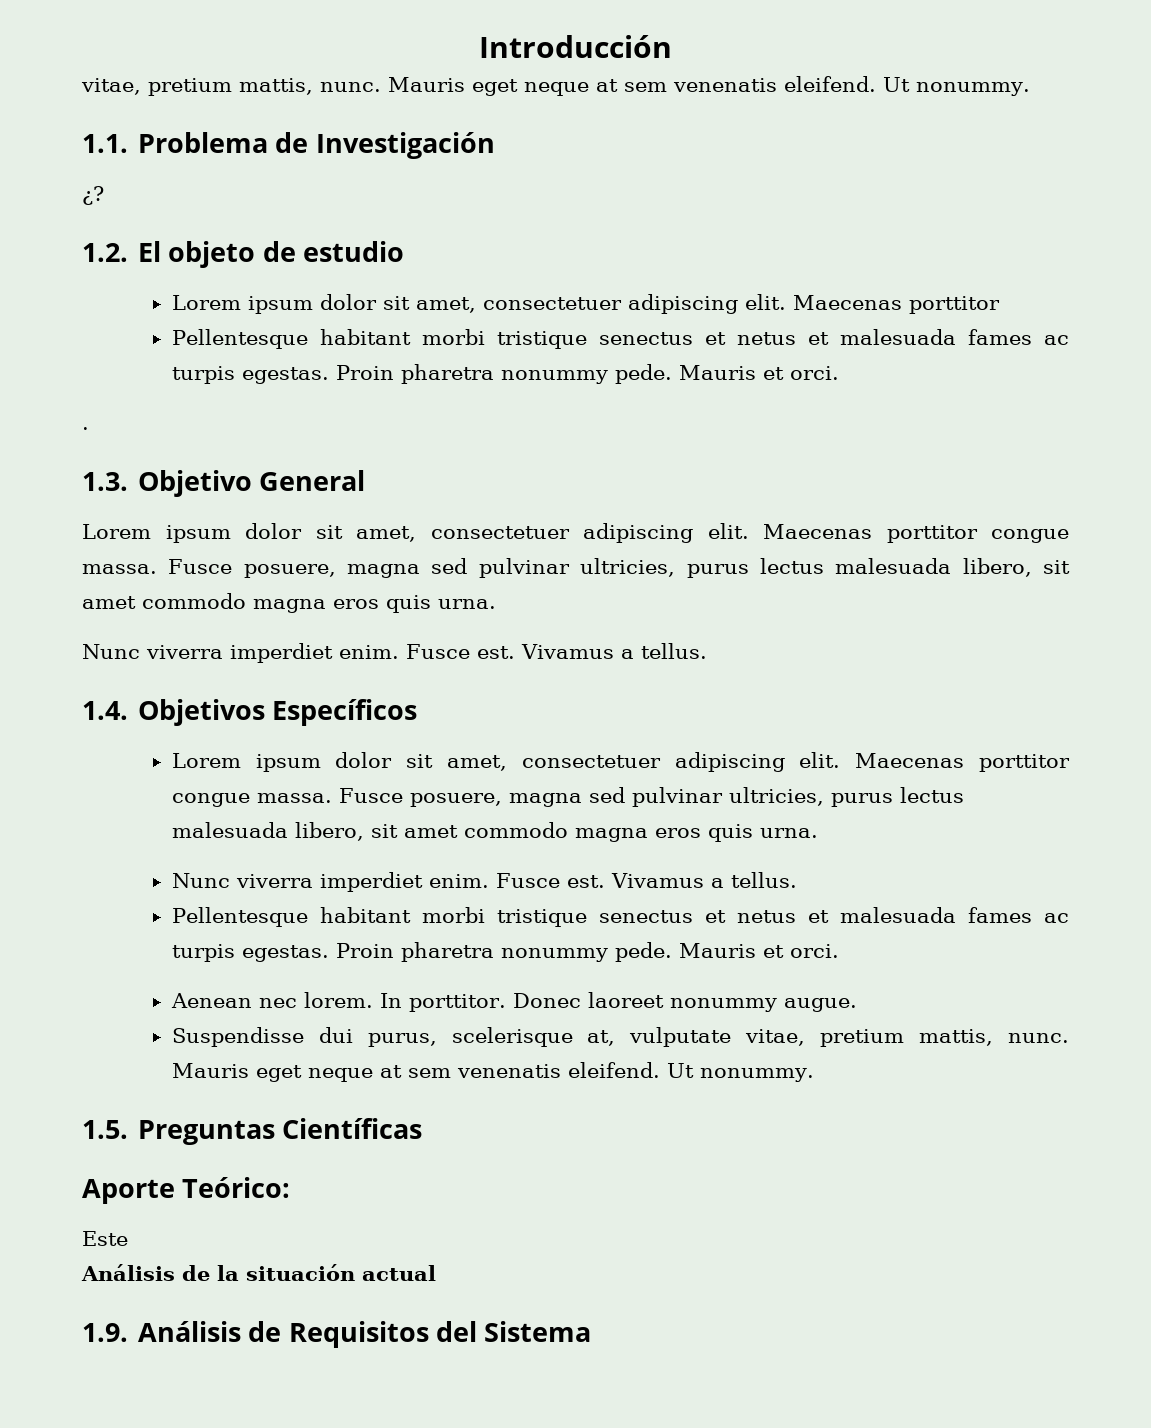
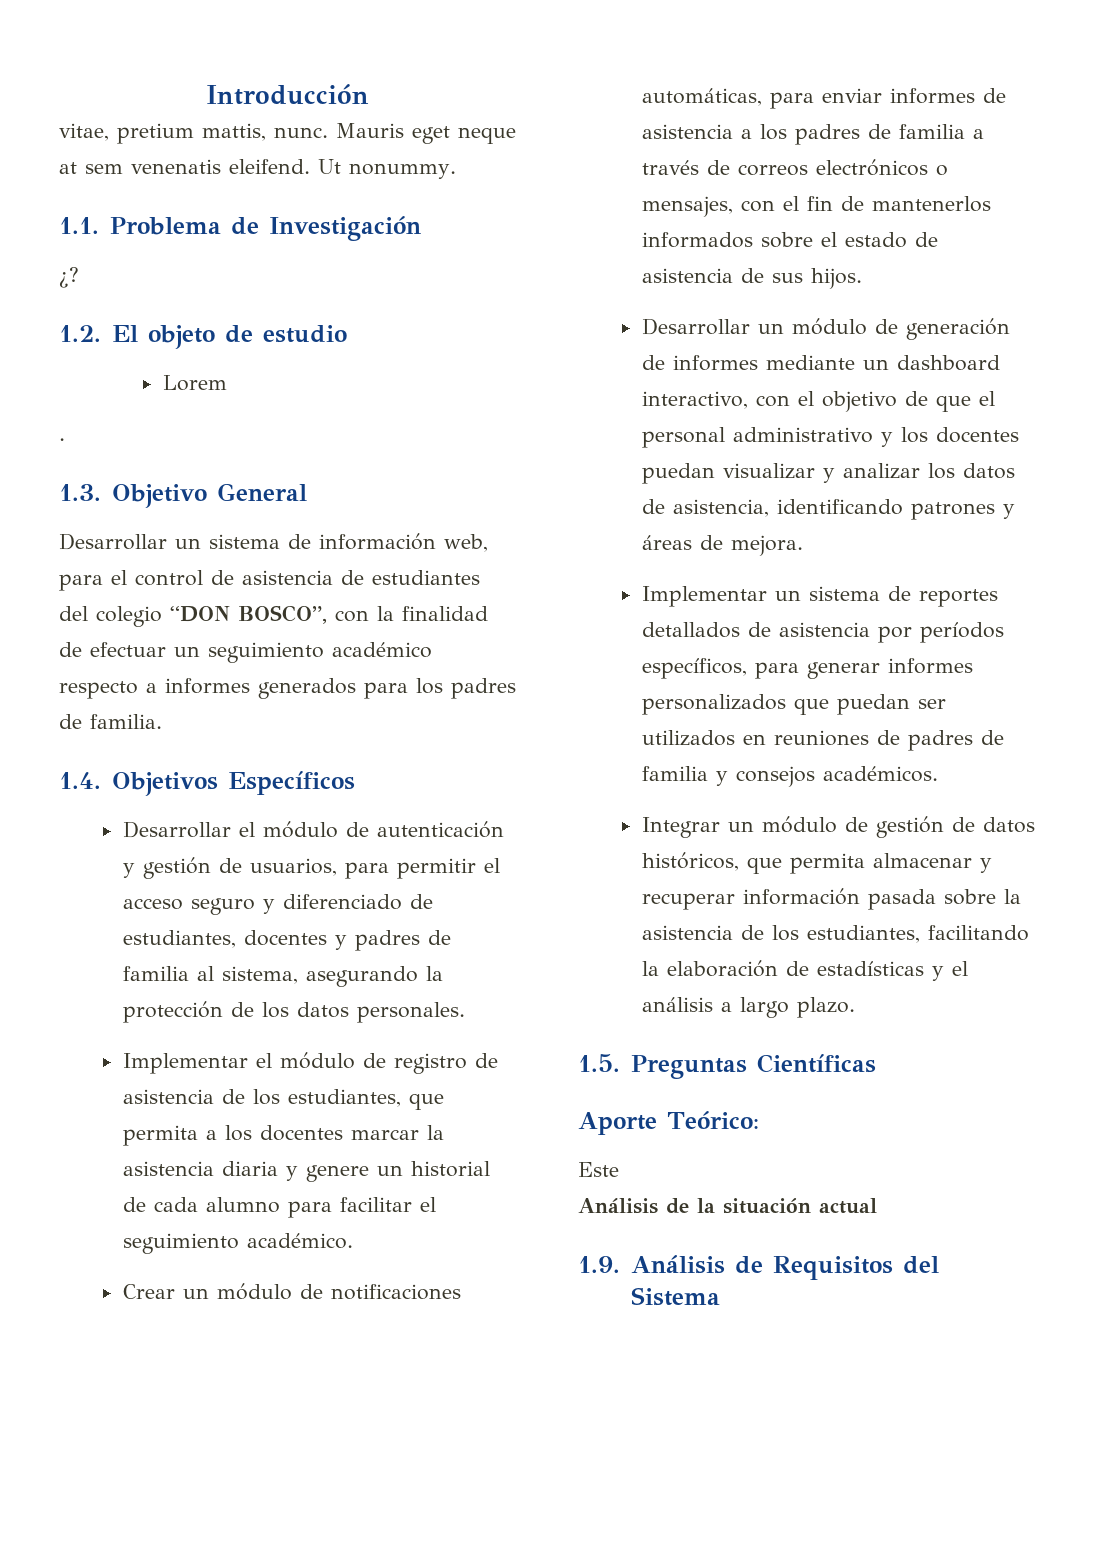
  1.2. El objeto de estudio
- Lorem ipsum dolor sit amet, consectetuer adipiscing elit. Maecenas porttitor
- Pellentesque habitant morbi tristique senectus et netus et malesuada fames ac turpis egestas. Proin pharetra nonummy pede. Mauris et orci.
+ Lorem
  .
  1.3. Objetivo General
- Lorem ipsum dolor sit amet, consectetuer adipiscing elit. Maecenas porttitor congue massa. Fusce posuere, magna sed pulvinar ultricies, purus lectus malesuada libero, sit amet commodo magna eros quis urna.
- Nunc viverra imperdiet enim. Fusce est. Vivamus a tellus.
+ Desarrollar un sistema de información web, para el control de asistencia de estudiantes del colegio “DON BOSCO”, con la finalidad de efectuar un seguimiento académico respecto a informes generados para los padres de familia.
  1.4. Objetivos Específicos
- Lorem ipsum dolor sit amet, consectetuer adipiscing elit. Maecenas porttitor congue massa. Fusce posuere, magna sed pulvinar ultricies, purus lectus malesuada libero, sit amet commodo magna eros quis urna.
- Nunc viverra imperdiet enim. Fusce est. Vivamus a tellus.
- Pellentesque habitant morbi tristique senectus et netus et malesuada fames ac turpis egestas. Proin pharetra nonummy pede. Mauris et orci.
- Aenean nec lorem. In porttitor. Donec laoreet nonummy augue.
- Suspendisse dui purus, scelerisque at, vulputate vitae, pretium mattis, nunc. Mauris eget neque at sem venenatis eleifend. Ut nonummy.
+ Desarrollar el módulo de autenticación y gestión de usuarios, para permitir el acceso seguro y diferenciado de estudiantes, docentes y padres de familia al sistema, asegurando la protección de los datos personales.
+ Implementar el módulo de registro de asistencia de los estudiantes, que permita a los docentes marcar la asistencia diaria y genere un historial de cada alumno para facilitar el seguimiento académico.
+ Crear un módulo de notificaciones automáticas, para enviar informes de asistencia a los padres de familia a través de correos electrónicos o mensajes, con el fin de mantenerlos informados sobre el estado de asistencia de sus hijos.
+ Desarrollar un módulo de generación de informes mediante un dashboard interactivo, con el objetivo de que el personal administrativo y los docentes puedan visualizar y analizar los datos de asistencia, identificando patrones y áreas de mejora.
+ Implementar un sistema de reportes detallados de asistencia por períodos específicos, para generar informes personalizados que puedan ser utilizados en reuniones de padres de familia y consejos académicos.
+ Integrar un módulo de gestión de datos históricos, que permita almacenar y recuperar información pasada sobre la asistencia de los estudiantes, facilitando la elaboración de estadísticas y el análisis a largo plazo.

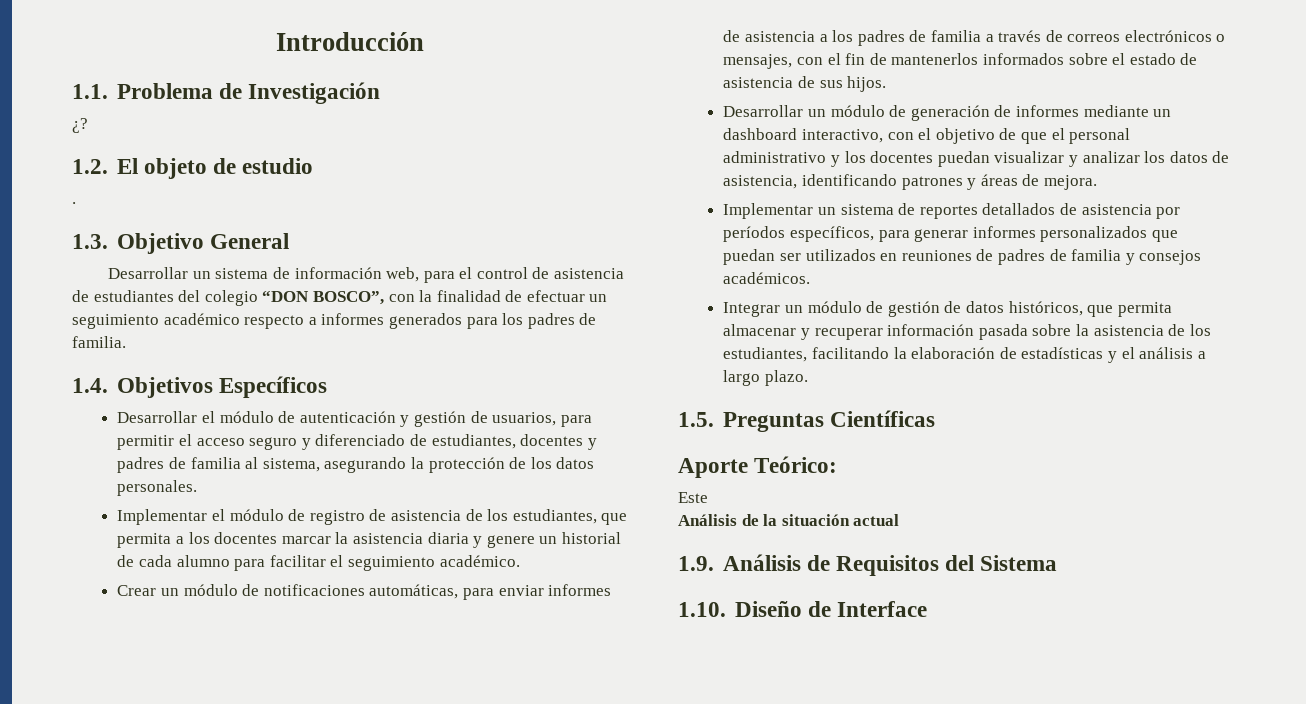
- vitae, pretium mattis, nunc. Mauris eget neque at sem venenatis eleifend. Ut nonummy.
- Lorem
+ 1.10. Diseño de Interface

